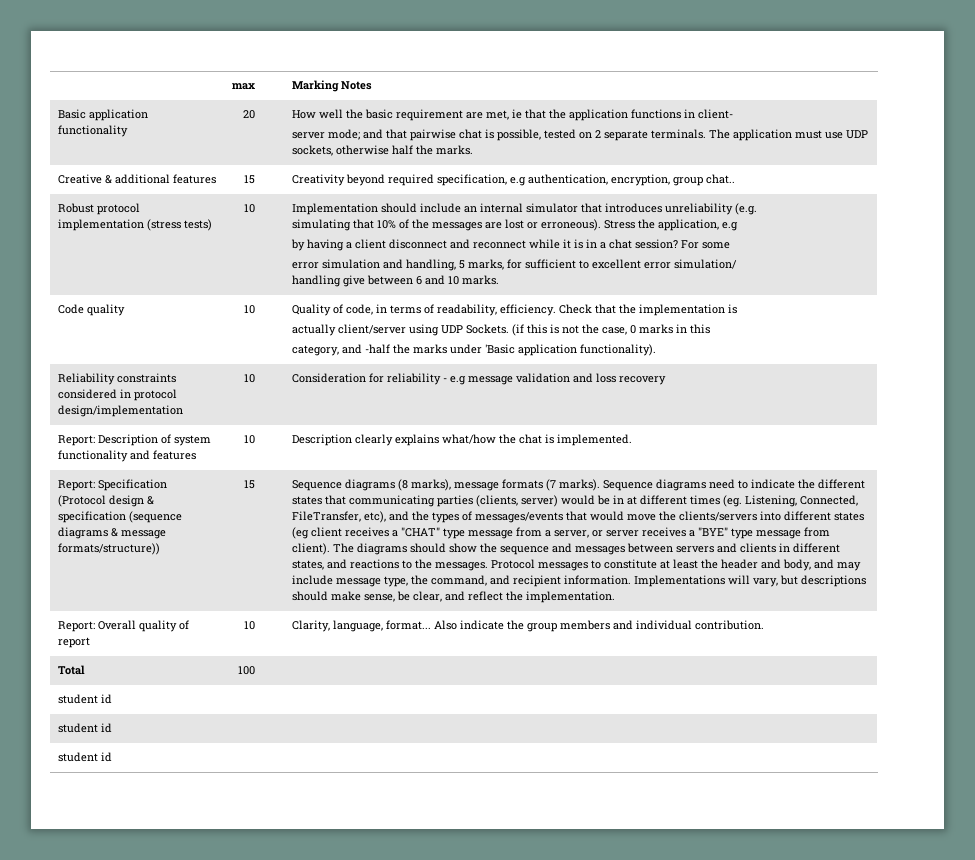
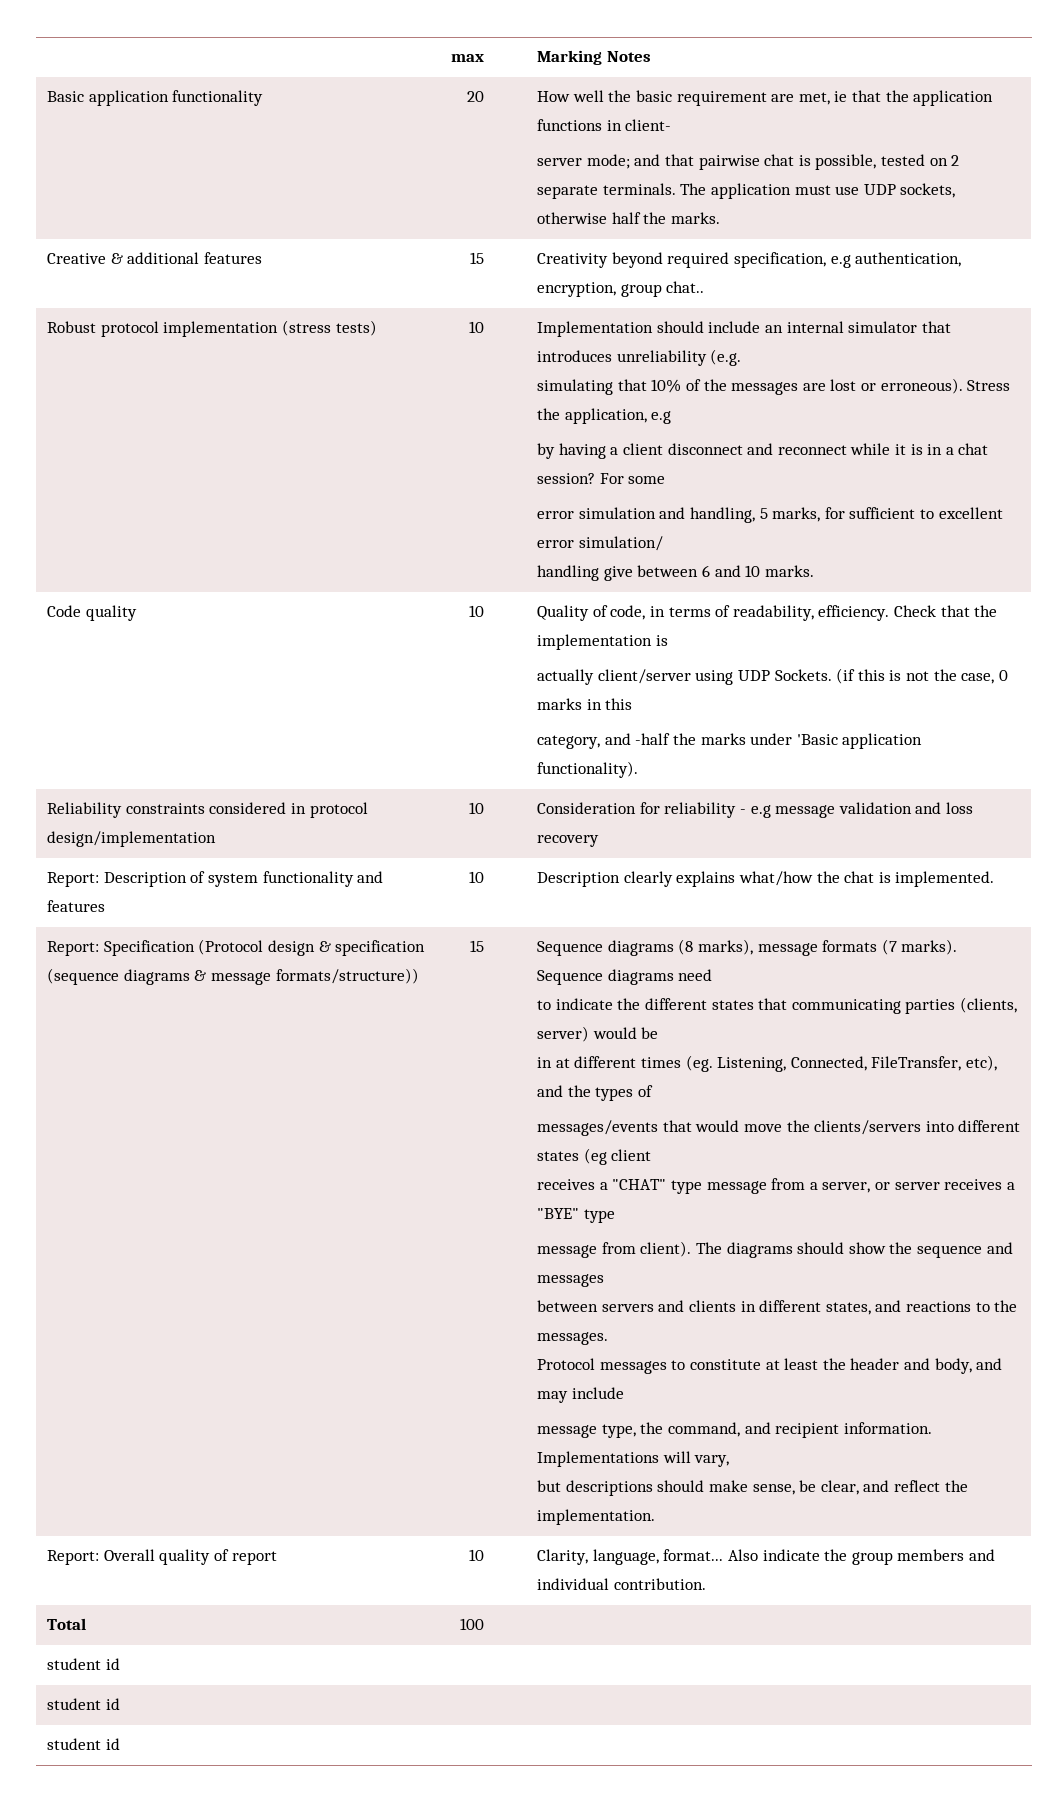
- Sequence diagrams need to indicate the different states that communicating parties (clients, server) would be in at different times (eg. Listening, Connected, FileTransfer, etc), and the types of messages/events that would move the clients/servers into different states (eg client receives a "CHAT" type message from a server, or server receives a "BYE" type message from client).
+ Sequence diagrams need
+ to indicate the different states that communicating parties (clients, server) would be
+ in at different times (eg. Listening, Connected, FileTransfer, etc), and the types of
+ messages/events that would move the clients/servers into different states (eg client
+ receives a "CHAT" type message from a server, or server receives a "BYE" type
+ message from client).
- The diagrams should show the sequence and messages between servers and clients in different states, and reactions to the messages. Protocol messages to constitute at least the header and body, and may include message type, the command, and recipient information.
+ The diagrams should show the sequence and messages
+ between servers and clients in different states, and reactions to the messages.
+ Protocol messages to constitute at least the header and body, and may include
+ message type, the command, and recipient information.
- Implementations will vary, but descriptions should make sense, be clear, and reflect the implementation.
+ Implementations will vary,
+ but descriptions should make sense, be clear, and reflect the implementation.

